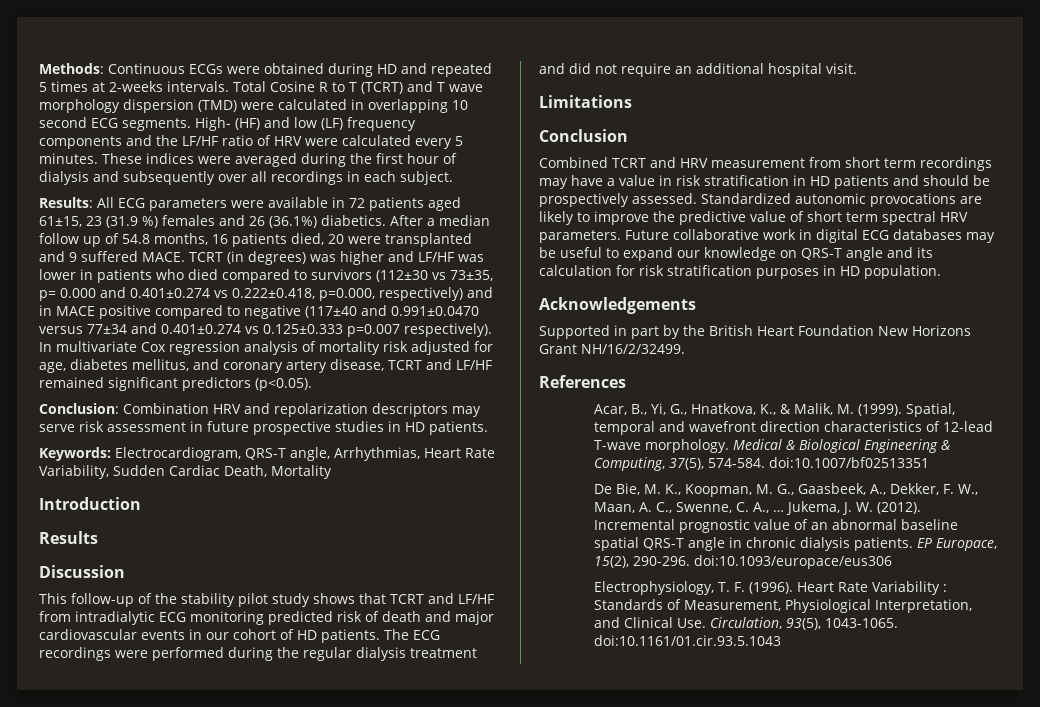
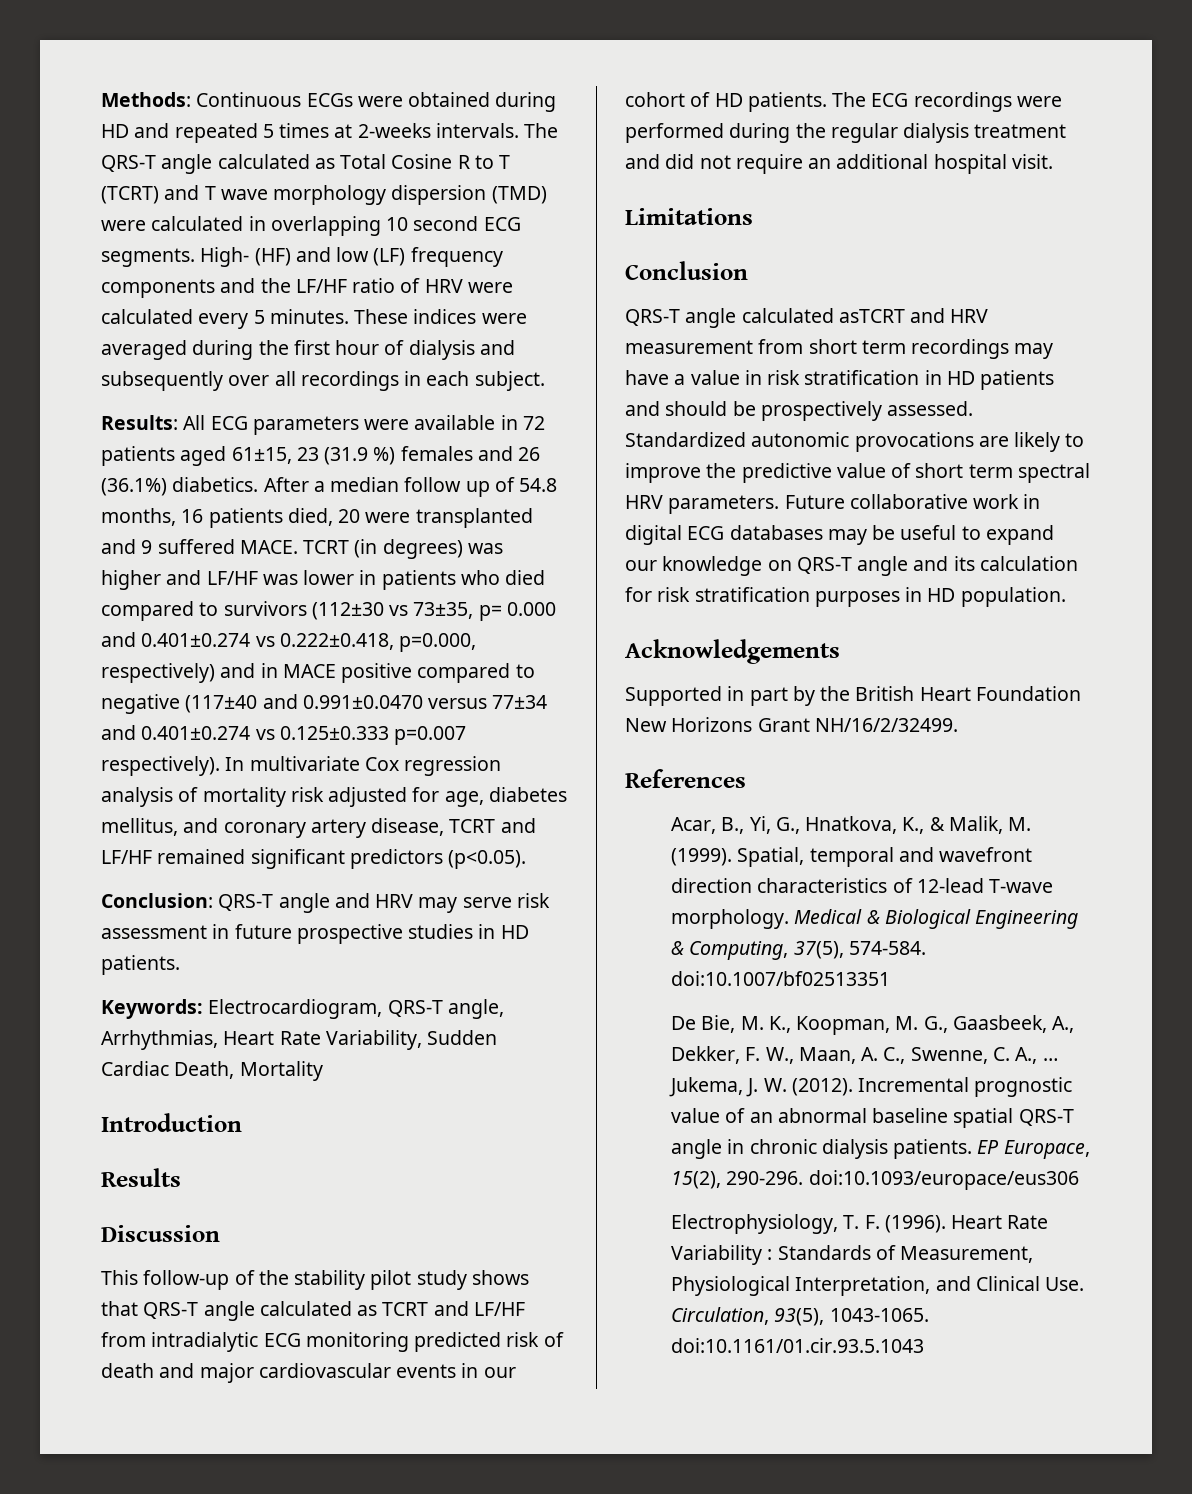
- Total Cosine R to T (TCRT) and T wave morphology dispersion (TMD) were calculated in overlapping 10 second ECG segments.
+ The QRS-T angle calculated as Total Cosine R to T (TCRT) and T wave morphology dispersion (TMD) were calculated in overlapping 10 second ECG segments.
- Conclusion: Combination HRV and repolarization descriptors may serve risk assessment in future prospective studies in HD patients.
+ Conclusion: QRS-T angle and HRV may serve risk assessment in future prospective studies in HD patients.
- This follow-up of the stability pilot study shows that TCRT and LF/HF from intradialytic ECG monitoring predicted risk of death and major cardiovascular events in our cohort of HD patients.
+ This follow-up of the stability pilot study shows that QRS-T angle calculated as TCRT and LF/HF from intradialytic ECG monitoring predicted risk of death and major cardiovascular events in our cohort of HD patients.
- Combined TCRT and HRV measurement from short term recordings may have a value in risk stratification in HD patients and should be prospectively assessed.
+ QRS-T angle calculated asTCRT and HRV measurement from short term recordings may have a value in risk stratification in HD patients and should be prospectively assessed.

